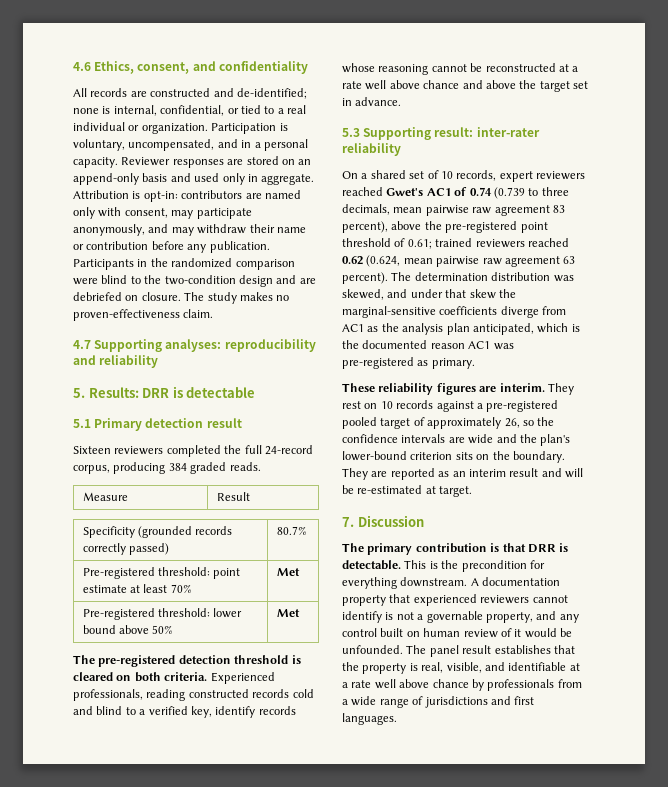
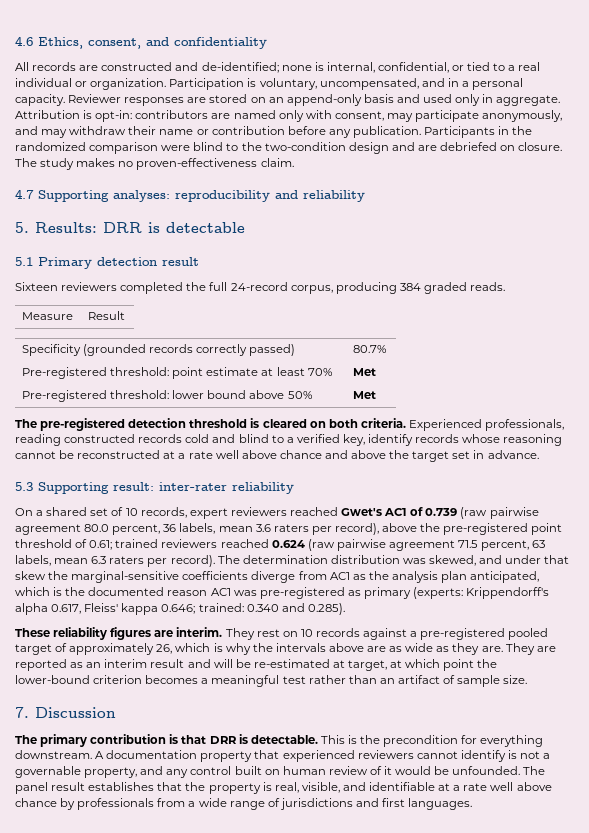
- On a shared set of 10 records, expert reviewers reached Gwet's AC1 of 0.74 (0.739 to three decimals, mean pairwise raw agreement 83 percent), above the pre-registered point threshold of 0.61; trained reviewers reached 0.62 (0.624, mean pairwise raw agreement 63 percent).
+ On a shared set of 10 records, expert reviewers reached Gwet's AC1 of 0.739 (raw pairwise agreement 80.0 percent, 36 labels, mean 3.6 raters per record), above the pre-registered point threshold of 0.61; trained reviewers reached 0.624 (raw pairwise agreement 71.5 percent, 63 labels, mean 6.3 raters per record).
- The determination distribution was skewed, and under that skew the marginal-sensitive coefficients diverge from AC1 as the analysis plan anticipated, which is the documented reason AC1 was pre-registered as primary.
+ The determination distribution was skewed, and under that skew the marginal-sensitive coefficients diverge from AC1 as the analysis plan anticipated, which is the documented reason AC1 was pre-registered as primary (experts: Krippendorff's alpha 0.617, Fleiss' kappa 0.646; trained: 0.340 and 0.285).
- They rest on 10 records against a pre-registered pooled target of approximately 26, so the confidence intervals are wide and the plan's lower-bound criterion sits on the boundary.
+ They rest on 10 records against a pre-registered pooled target of approximately 26, which is why the intervals above are as wide as they are.
- They are reported as an interim result and will be re-estimated at target.
+ They are reported as an interim result and will be re-estimated at target, at which point the lower-bound criterion becomes a meaningful test rather than an artifact of sample size.

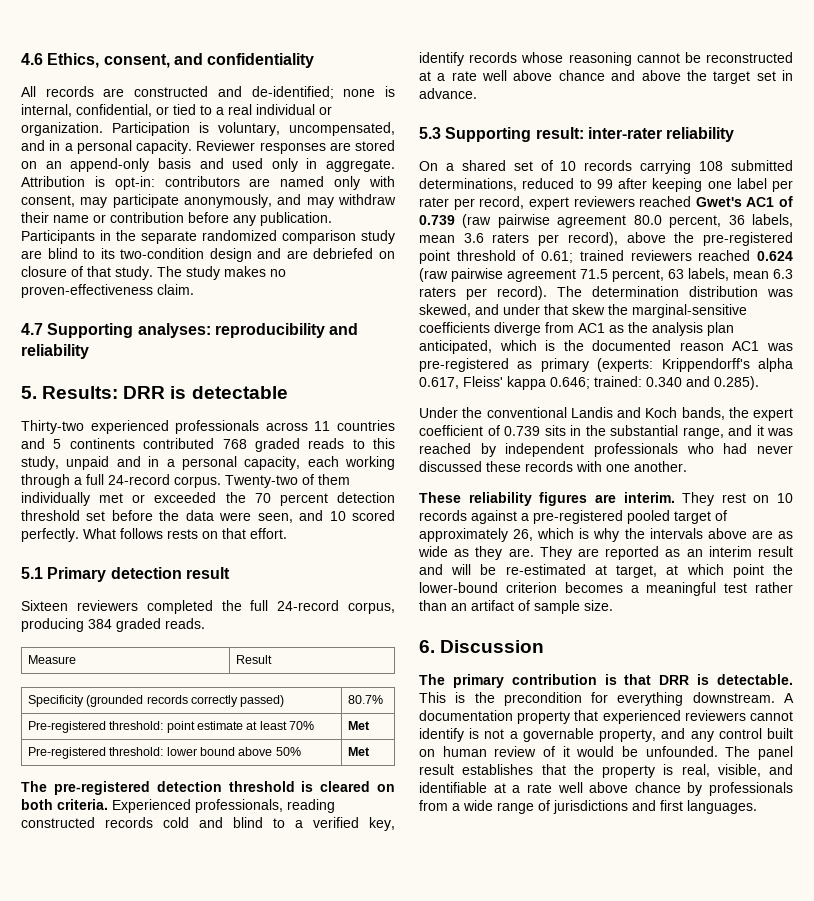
- Participants in the randomized comparison were blind to the two-condition design and are debriefed on closure.
+ Participants in the separate randomized comparison study are blind to its two-condition design and are debriefed on closure of that study.
+ Thirty-two experienced professionals across 11 countries and 5 continents contributed 768 graded reads to this study, unpaid and in a personal capacity, each working through a full 24-record corpus. Twenty-two of them individually met or exceeded the 70 percent detection threshold set before the data were seen, and 10 scored perfectly. What follows rests on that effort.
- On a shared set of 10 records, expert reviewers reached Gwet's AC1 of 0.739 (raw pairwise agreement 80.0 percent, 36 labels, mean 3.6 raters per record), above the pre-registered point threshold of 0.61; trained reviewers reached 0.624 (raw pairwise agreement 71.5 percent, 63 labels, mean 6.3 raters per record).
+ On a shared set of 10 records carrying 108 submitted determinations, reduced to 99 after keeping one label per rater per record, expert reviewers reached Gwet's AC1 of 0.739 (raw pairwise agreement 80.0 percent, 36 labels, mean 3.6 raters per record), above the pre-registered point threshold of 0.61; trained reviewers reached 0.624 (raw pairwise agreement 71.5 percent, 63 labels, mean 6.3 raters per record).
+ Under the conventional Landis and Koch bands, the expert coefficient of 0.739 sits in the substantial range, and it was reached by independent professionals who had never discussed these records with one another.
- 7. Discussion
+ 6. Discussion

